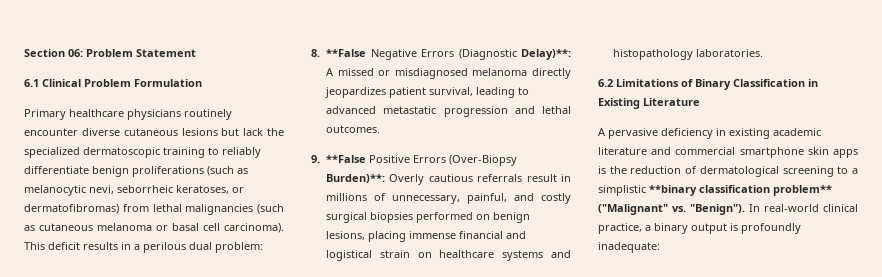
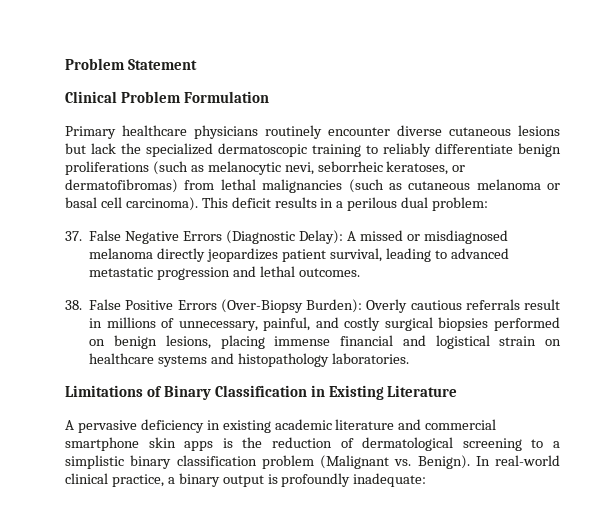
- Section 06: Problem Statement
+ Problem Statement
- 6.1 Clinical Problem Formulation
+ Clinical Problem Formulation
- 8. **False Negative Errors (Diagnostic Delay)**: A missed or misdiagnosed melanoma directly jeopardizes patient survival, leading to advanced metastatic progression and lethal outcomes.
+ 37. False Negative Errors (Diagnostic Delay): A missed or misdiagnosed melanoma directly jeopardizes patient survival, leading to advanced metastatic progression and lethal outcomes.
- 9. **False Positive Errors (Over-Biopsy Burden)**: Overly cautious referrals result in millions of unnecessary, painful, and costly surgical biopsies performed on benign lesions, placing immense financial and logistical strain on healthcare systems and histopathology laboratories.
+ 38. False Positive Errors (Over-Biopsy Burden): Overly cautious referrals result in millions of unnecessary, painful, and costly surgical biopsies performed on benign lesions, placing immense financial and logistical strain on healthcare systems and histopathology laboratories.
- 6.2 Limitations of Binary Classification in Existing Literature
+ Limitations of Binary Classification in Existing Literature
- A pervasive deficiency in existing academic literature and commercial smartphone skin apps is the reduction of dermatological screening to a simplistic **binary classification problem** ("Malignant" vs. "Benign").
+ A pervasive deficiency in existing academic literature and commercial smartphone skin apps is the reduction of dermatological screening to a simplistic binary classification problem (Malignant vs. Benign).

